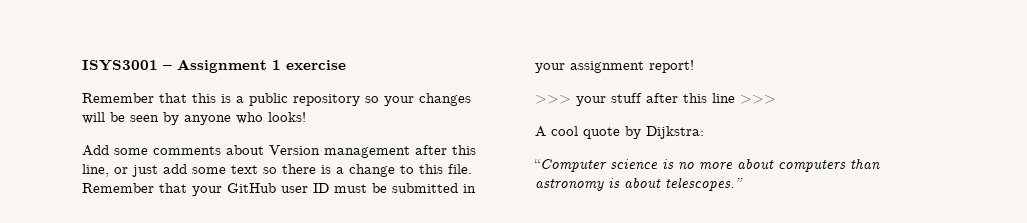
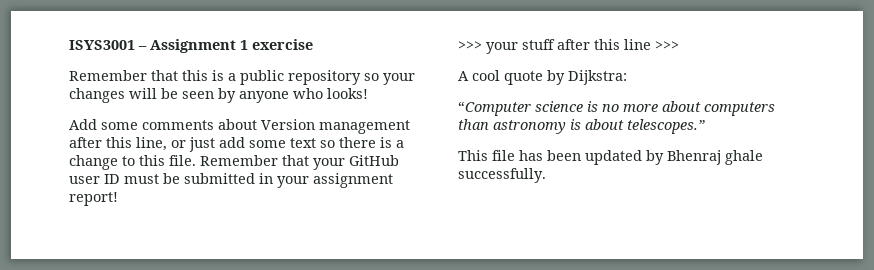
+ This file has been updated by Bhenraj ghale successfully.

